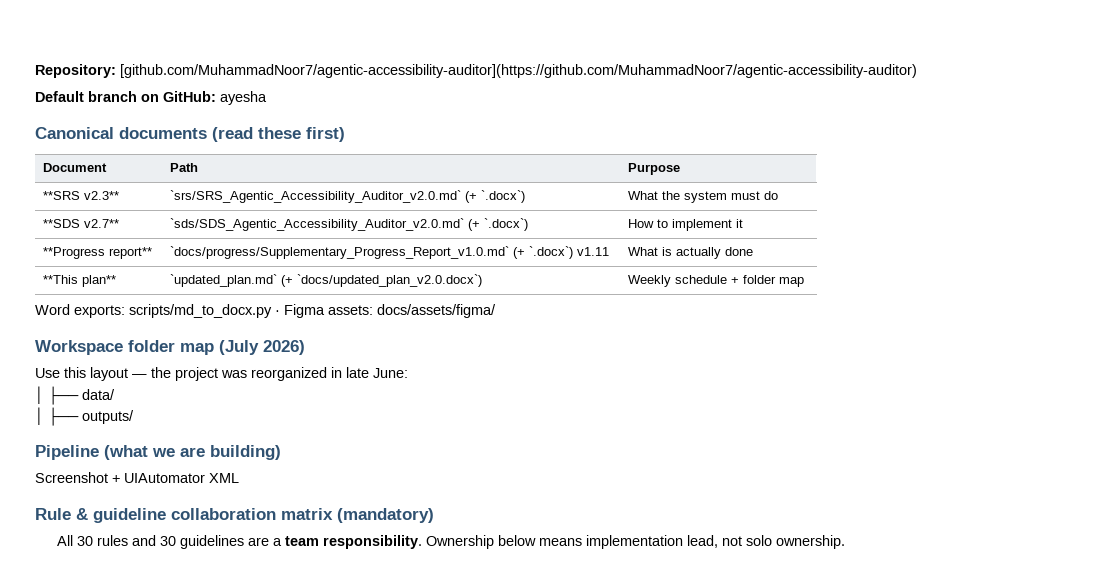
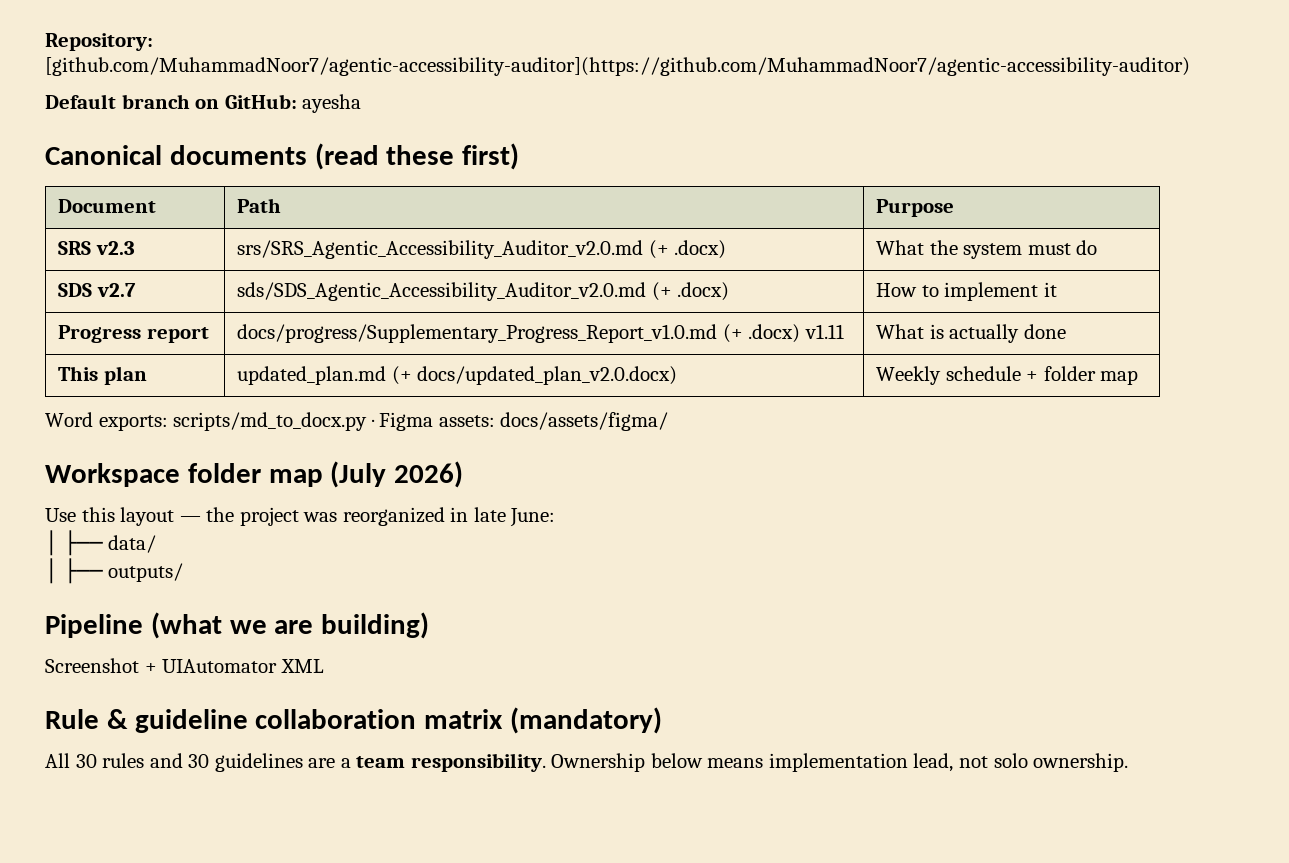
- **SRS v2.3** | `srs/SRS_Agentic_Accessibility_Auditor_v2.0.md` (+ `.docx`) | What the system must do
+ SRS v2.3 | srs/SRS_Agentic_Accessibility_Auditor_v2.0.md (+ .docx) | What the system must do
- **SDS v2.7** | `sds/SDS_Agentic_Accessibility_Auditor_v2.0.md` (+ `.docx`) | How to implement it
+ SDS v2.7 | sds/SDS_Agentic_Accessibility_Auditor_v2.0.md (+ .docx) | How to implement it
- **Progress report** | `docs/progress/Supplementary_Progress_Report_v1.0.md` (+ `.docx`) v1.11 | What is actually done
+ Progress report | docs/progress/Supplementary_Progress_Report_v1.0.md (+ .docx) v1.11 | What is actually done
- **This plan** | `updated_plan.md` (+ `docs/updated_plan_v2.0.docx`) | Weekly schedule + folder map
+ This plan | updated_plan.md (+ docs/updated_plan_v2.0.docx) | Weekly schedule + folder map

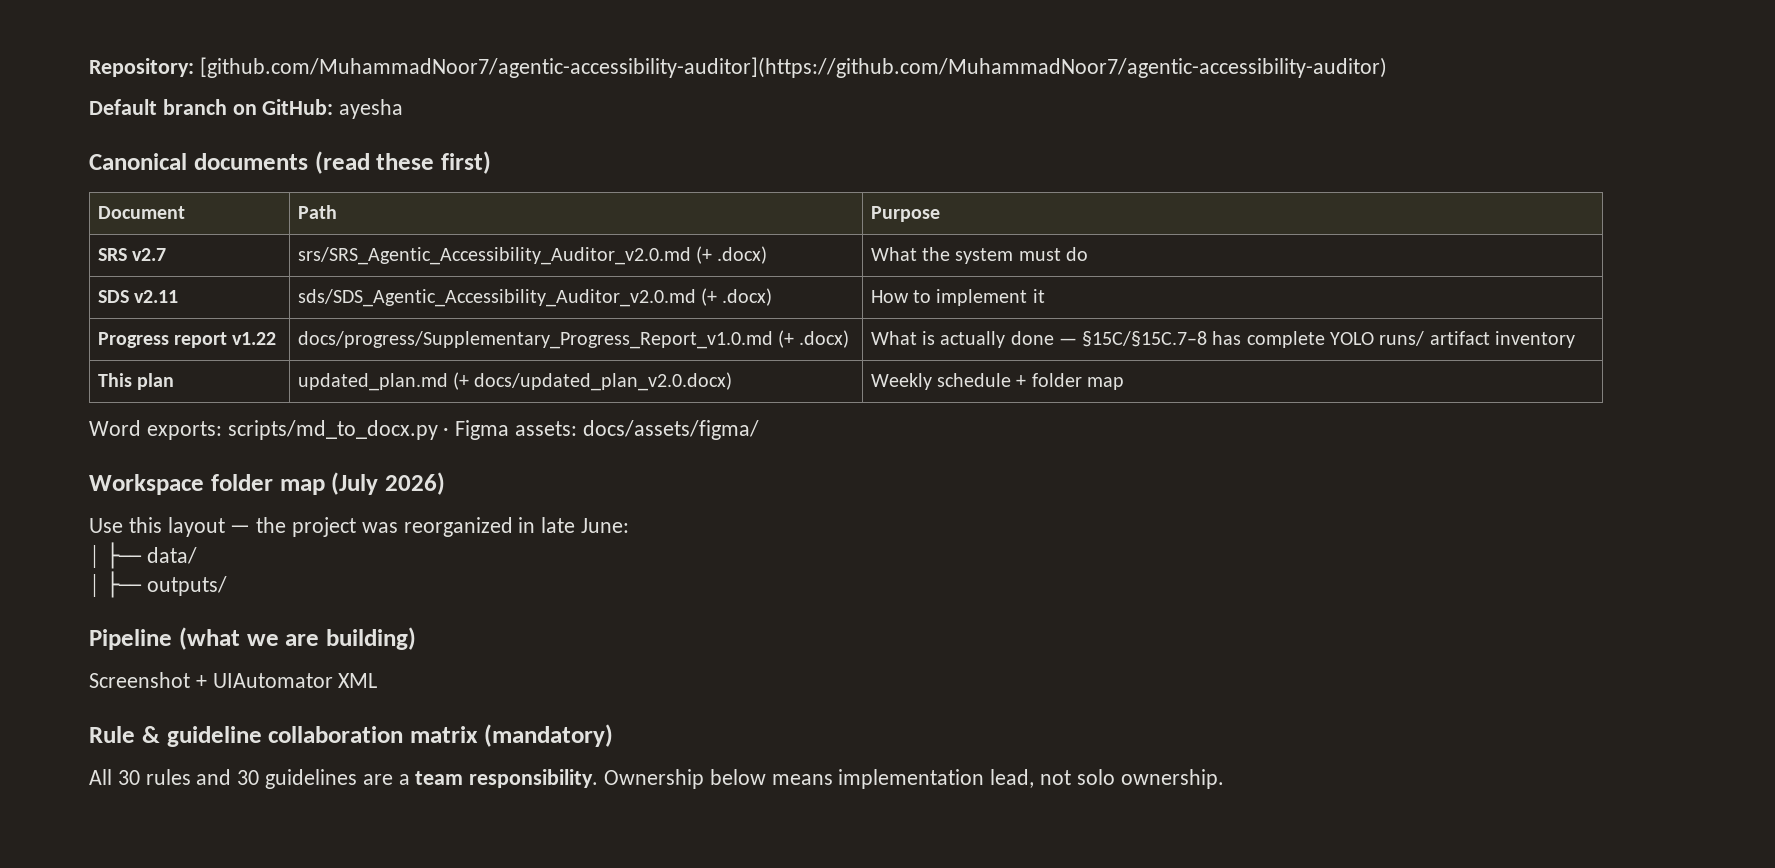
- SRS v2.3 | srs/SRS_Agentic_Accessibility_Auditor_v2.0.md (+ .docx) | What the system must do
+ SRS v2.7 | srs/SRS_Agentic_Accessibility_Auditor_v2.0.md (+ .docx) | What the system must do
- SDS v2.7 | sds/SDS_Agentic_Accessibility_Auditor_v2.0.md (+ .docx) | How to implement it
+ SDS v2.11 | sds/SDS_Agentic_Accessibility_Auditor_v2.0.md (+ .docx) | How to implement it
- Progress report | docs/progress/Supplementary_Progress_Report_v1.0.md (+ .docx) v1.11 | What is actually done
+ Progress report v1.22 | docs/progress/Supplementary_Progress_Report_v1.0.md (+ .docx) | What is actually done — §15C/§15C.7–8 has complete YOLO runs/ artifact inventory

